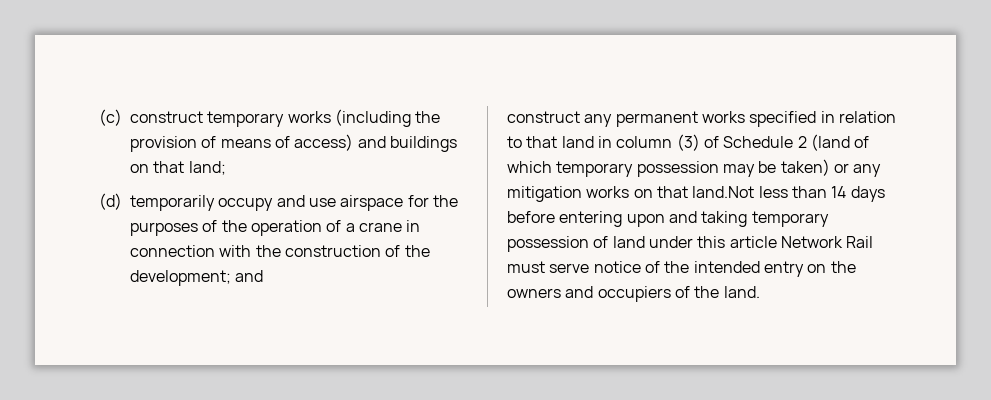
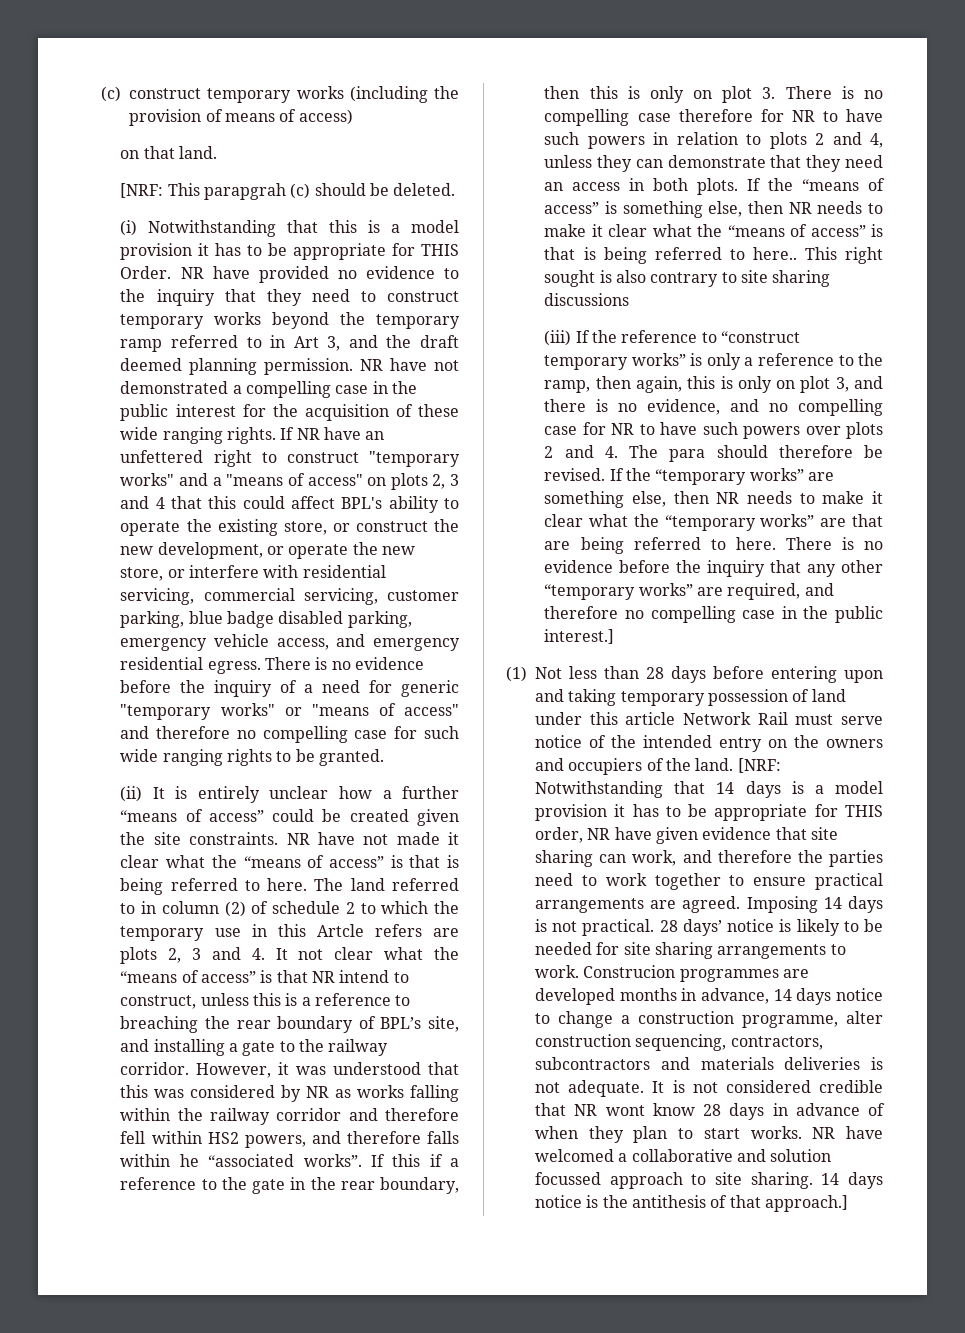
- (c) construct temporary works (including the provision of means of access) and buildings on that land;
- (d) temporarily occupy and use airspace for the purposes of the operation of a crane in connection with the construction of the development; and
- construct any permanent works specified in relation to that land in column (3) of Schedule 2 (land of which temporary possession may be taken) or any mitigation works on that land.Not less than 14 days before entering upon and taking temporary possession of land under this article Network Rail must serve notice of the intended entry on the owners and occupiers of the land.
+ (c) construct temporary works (including the provision of means of access)
+ on that land.
+ [NRF: This parapgrah (c) should be deleted.
+ (i) Notwithstanding that this is a model provision it has to be appropriate for THIS Order. NR have provided no evidence to the inquiry that they need to construct temporary works beyond the temporary ramp referred to in Art 3, and the draft deemed planning permission. NR have not demonstrated a compelling case in the public interest for the acquisition of these wide ranging rights. If NR have an unfettered right to construct "temporary works" and a "means of access" on plots 2, 3 and 4 that this could affect BPL's ability to operate the existing store, or construct the new development, or operate the new store, or interfere with residential servicing, commercial servicing, customer parking, blue badge disabled parking, emergency vehicle access, and emergency residential egress. There is no evidence before the inquiry of a need for generic "temporary works" or "means of access" and therefore no compelling case for such wide ranging rights to be granted.
+ (ii) It is entirely unclear how a further “means of access” could be created given the site constraints. NR have not made it clear what the “means of access” is that is being referred to here. The land referred to in column (2) of schedule 2 to which the temporary use in this Artcle refers are plots 2, 3 and 4. It not clear what the “means of access” is that NR intend to construct, unless this is a reference to breaching the rear boundary of BPL’s site, and installing a gate to the railway corridor. However, it was understood that this was considered by NR as works falling within the railway corridor and therefore fell within HS2 powers, and therefore falls within he “associated works”. If this if a reference to the gate in the rear boundary, then this is only on plot 3. There is no compelling case therefore for NR to have such powers in relation to plots 2 and 4, unless they can demonstrate that they need an access in both plots. If the “means of access” is something else, then NR needs to make it clear what the “means of access” is that is being referred to here.. This right sought is also contrary to site sharing discussions
+ (iii) If the reference to “construct temporary works” is only a reference to the ramp, then again, this is only on plot 3, and there is no evidence, and no compelling case for NR to have such powers over plots 2 and 4. The para should therefore be revised. If the “temporary works” are something else, then NR needs to make it clear what the “temporary works” are that are being referred to here. There is no evidence before the inquiry that any other “temporary works” are required, and therefore no compelling case in the public interest.]
+ (1) Not less than 28 days before entering upon and taking temporary possession of land under this article Network Rail must serve notice of the intended entry on the owners and occupiers of the land.
+ [NRF: Notwithstanding that 14 days is a model provision it has to be appropriate for THIS order, NR have given evidence that site sharing can work, and therefore the parties need to work together to ensure practical arrangements are agreed. Imposing 14 days is not practical. 28 days’ notice is likely to be needed for site sharing arrangements to work. Construcion programmes are developed months in advance, 14 days notice to change a construction programme, alter construction sequencing, contractors, subcontractors and materials deliveries is not adequate. It is not considered credible that NR wont know 28 days in advance of when they plan to start works. NR have welcomed a collaborative and solution focussed approach to site sharing. 14 days notice is the antithesis of that approach.]

